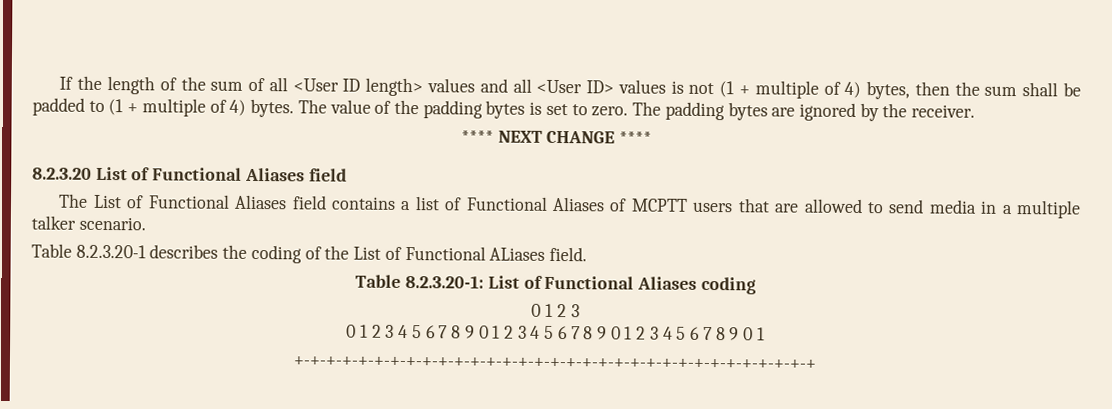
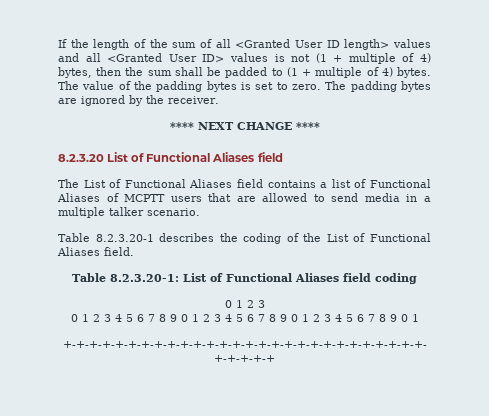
- If the length of the sum of all <User ID length> values and all <User ID> values is not (1 + multiple of 4) bytes, then the sum shall be padded to (1 + multiple of 4) bytes.
+ If the length of the sum of all <Granted User ID length> values and all <Granted User ID> values is not (1 + multiple of 4) bytes, then the sum shall be padded to (1 + multiple of 4) bytes.
- Table 8.2.3.20-1 describes the coding of the List of Functional ALiases field.
+ Table 8.2.3.20-1 describes the coding of the List of Functional Aliases field.
- Table 8.2.3.20-1: List of Functional Aliases coding
+ Table 8.2.3.20-1: List of Functional Aliases field coding

